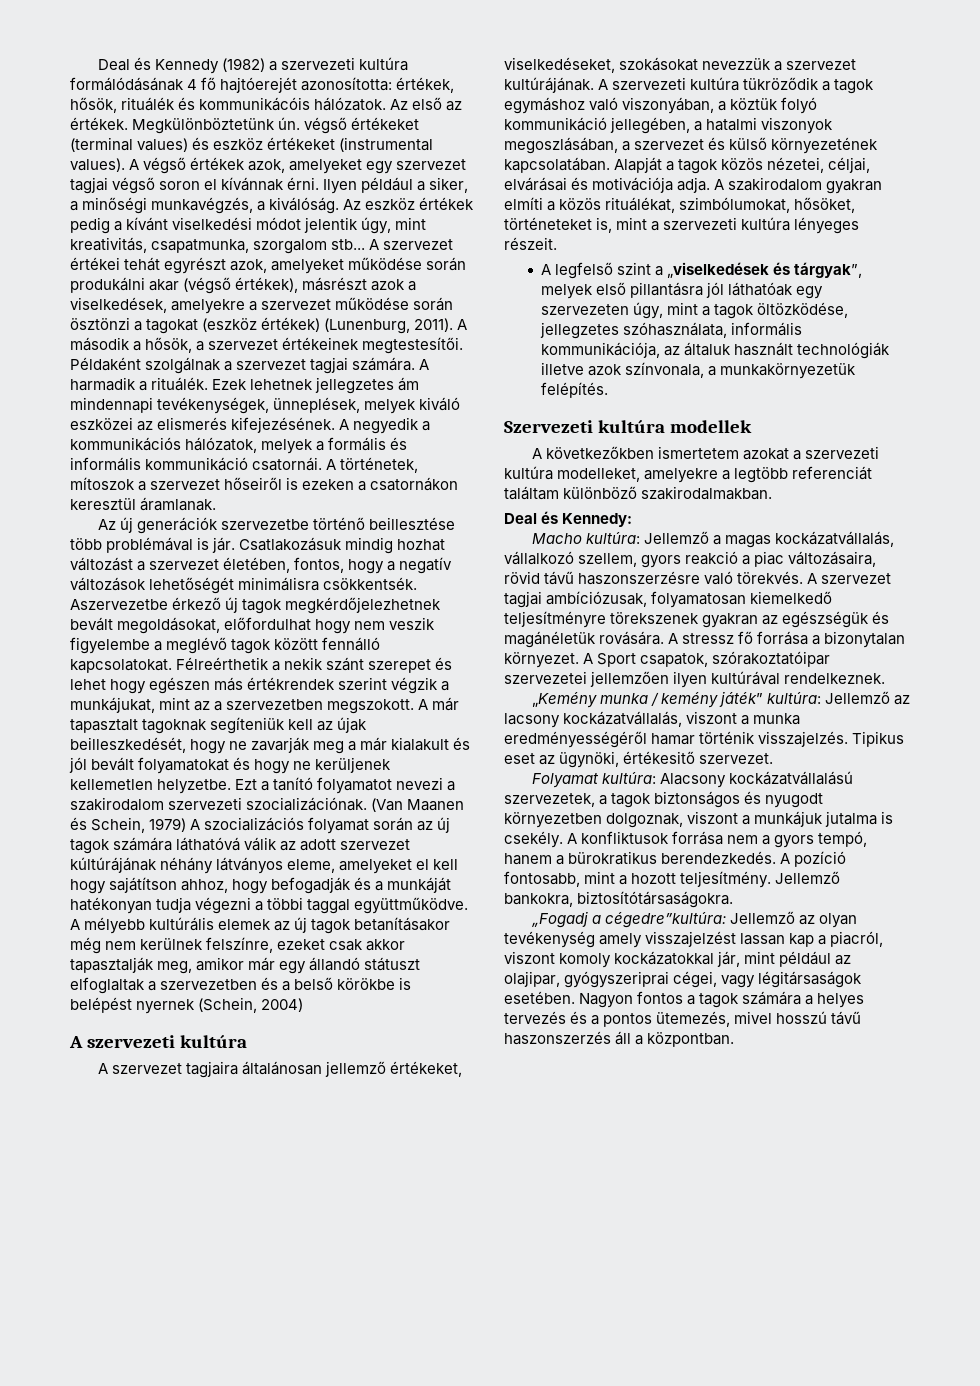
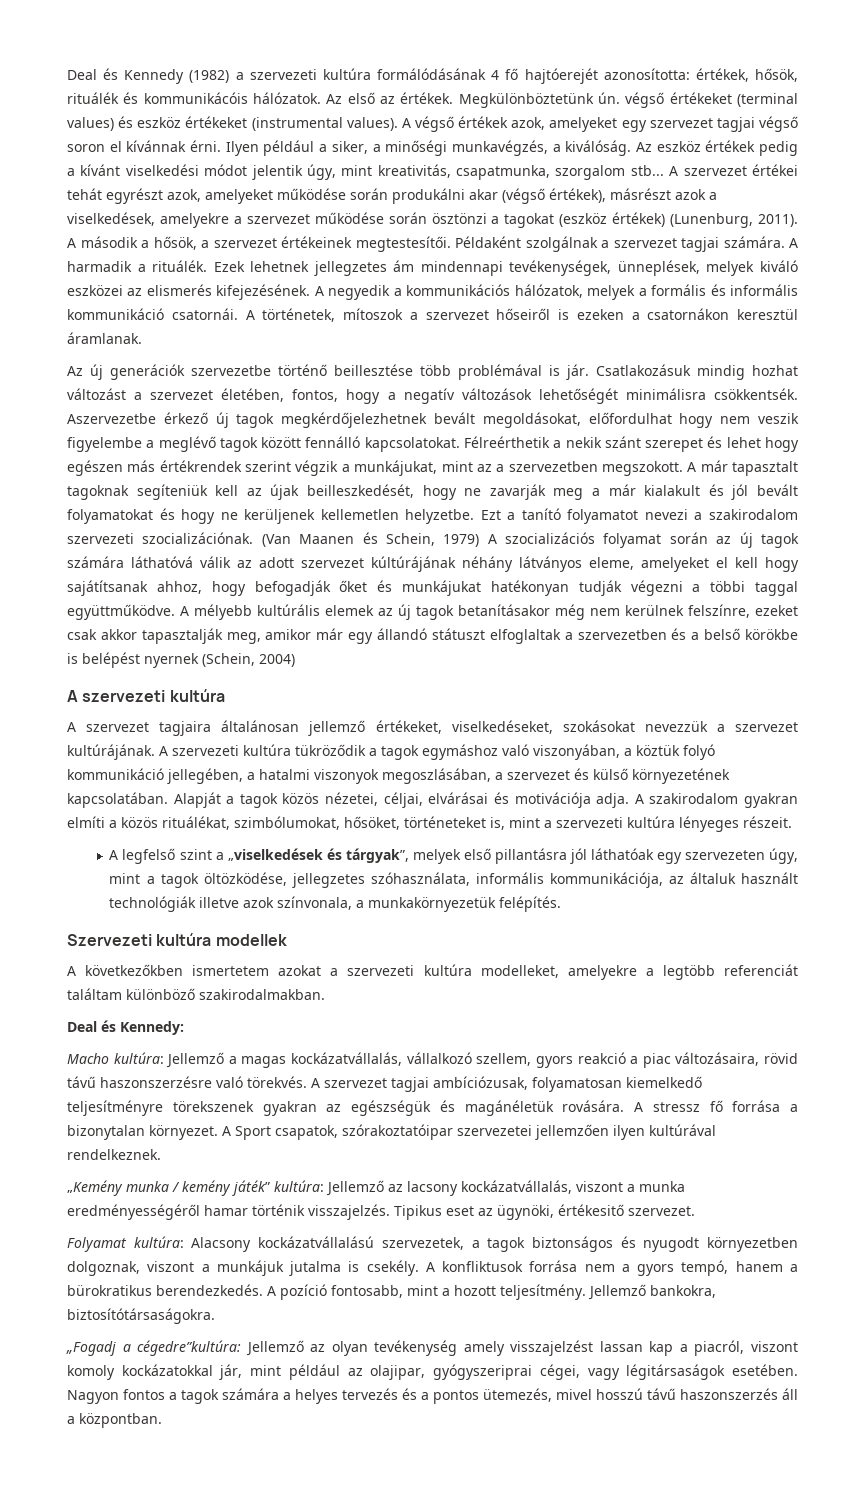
- (Van Maanen és Schein, 1979) A szocializációs folyamat során az új tagok számára láthatóvá válik az adott szervezet kúltúrájának néhány látványos eleme, amelyeket el kell hogy sajátítson ahhoz, hogy befogadják és a munkáját hatékonyan tudja végezni a többi taggal együttműködve.
+ (Van Maanen és Schein, 1979) A szocializációs folyamat során az új tagok számára láthatóvá válik az adott szervezet kúltúrájának néhány látványos eleme, amelyeket el kell hogy sajátítsanak ahhoz, hogy befogadják őket és munkájukat hatékonyan tudják végezni a többi taggal együttműködve.

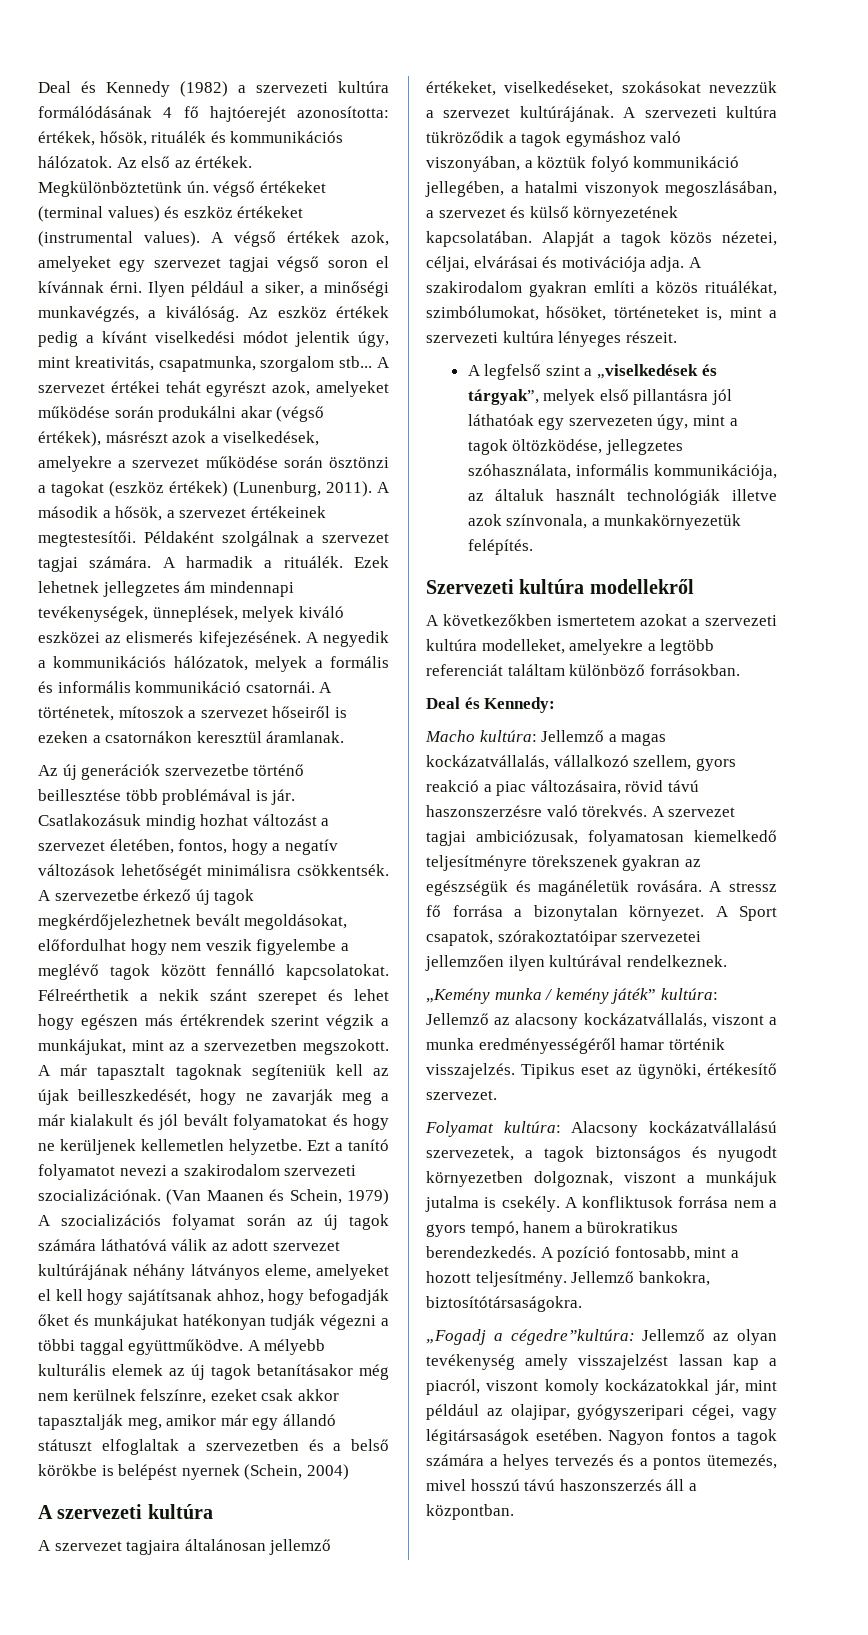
- Deal és Kennedy (1982) a szervezeti kultúra formálódásának 4 fő hajtóerejét azonosította: értékek, hősök, rituálék és kommunikácóis hálózatok.
+ Deal és Kennedy (1982) a szervezeti kultúra formálódásának 4 fő hajtóerejét azonosította: értékek, hősök, rituálék és kommunikációs hálózatok.
- Aszervezetbe érkező új tagok megkérdőjelezhetnek bevált megoldásokat, előfordulhat hogy nem veszik figyelembe a meglévő tagok között fennálló kapcsolatokat.
+ A szervezetbe érkező új tagok megkérdőjelezhetnek bevált megoldásokat, előfordulhat hogy nem veszik figyelembe a meglévő tagok között fennálló kapcsolatokat.
- (Van Maanen és Schein, 1979) A szocializációs folyamat során az új tagok számára láthatóvá válik az adott szervezet kúltúrájának néhány látványos eleme, amelyeket el kell hogy sajátítsanak ahhoz, hogy befogadják őket és munkájukat hatékonyan tudják végezni a többi taggal együttműködve.
+ (Van Maanen és Schein, 1979) A szocializációs folyamat során az új tagok számára láthatóvá válik az adott szervezet kultúrájának néhány látványos eleme, amelyeket el kell hogy sajátítsanak ahhoz, hogy befogadják őket és munkájukat hatékonyan tudják végezni a többi taggal együttműködve.
- A mélyebb kultúrális elemek az új tagok betanításakor még nem kerülnek felszínre, ezeket csak akkor tapasztalják meg, amikor már egy állandó státuszt elfoglaltak a szervezetben és a belső körökbe is belépést nyernek (Schein, 2004)
+ A mélyebb kulturális elemek az új tagok betanításakor még nem kerülnek felszínre, ezeket csak akkor tapasztalják meg, amikor már egy állandó státuszt elfoglaltak a szervezetben és a belső körökbe is belépést nyernek (Schein, 2004)
- A szakirodalom gyakran elmíti a közös rituálékat, szimbólumokat, hősöket, történeteket is, mint a szervezeti kultúra lényeges részeit.
+ A szakirodalom gyakran említi a közös rituálékat, szimbólumokat, hősöket, történeteket is, mint a szervezeti kultúra lényeges részeit.
- Szervezeti kultúra modellek
+ Szervezeti kultúra modellekről
- A következőkben ismertetem azokat a szervezeti kultúra modelleket, amelyekre a legtöbb referenciát találtam különböző szakirodalmakban.
+ A következőkben ismertetem azokat a szervezeti kultúra modelleket, amelyekre a legtöbb referenciát találtam különböző forrásokban.
- Macho kultúra: Jellemző a magas kockázatvállalás, vállalkozó szellem, gyors reakció a piac változásaira, rövid távű haszonszerzésre való törekvés.
+ Macho kultúra: Jellemző a magas kockázatvállalás, vállalkozó szellem, gyors reakció a piac változásaira, rövid távú haszonszerzésre való törekvés.
- A szervezet tagjai ambíciózusak, folyamatosan kiemelkedő teljesítményre törekszenek gyakran az egészségük és magánéletük rovására.
+ A szervezet tagjai ambiciózusak, folyamatosan kiemelkedő teljesítményre törekszenek gyakran az egészségük és magánéletük rovására.
- „Kemény munka / kemény játék” kultúra: Jellemző az lacsony kockázatvállalás, viszont a munka eredményességéről hamar történik visszajelzés.
+ „Kemény munka / kemény játék” kultúra: Jellemző az alacsony kockázatvállalás, viszont a munka eredményességéről hamar történik visszajelzés.
- Tipikus eset az ügynöki, értékesitő szervezet.
+ Tipikus eset az ügynöki, értékesítő szervezet.
- „Fogadj a cégedre”kultúra: Jellemző az olyan tevékenység amely visszajelzést lassan kap a piacról, viszont komoly kockázatokkal jár, mint például az olajipar, gyógyszeriprai cégei, vagy légitársaságok esetében.
+ „Fogadj a cégedre”kultúra: Jellemző az olyan tevékenység amely visszajelzést lassan kap a piacról, viszont komoly kockázatokkal jár, mint például az olajipar, gyógyszeripari cégei, vagy légitársaságok esetében.
- Nagyon fontos a tagok számára a helyes tervezés és a pontos ütemezés, mivel hosszú távű haszonszerzés áll a központban.
+ Nagyon fontos a tagok számára a helyes tervezés és a pontos ütemezés, mivel hosszú távú haszonszerzés áll a központban.

